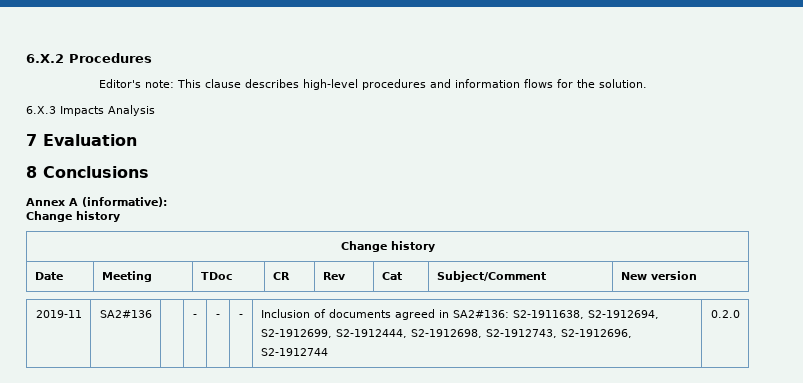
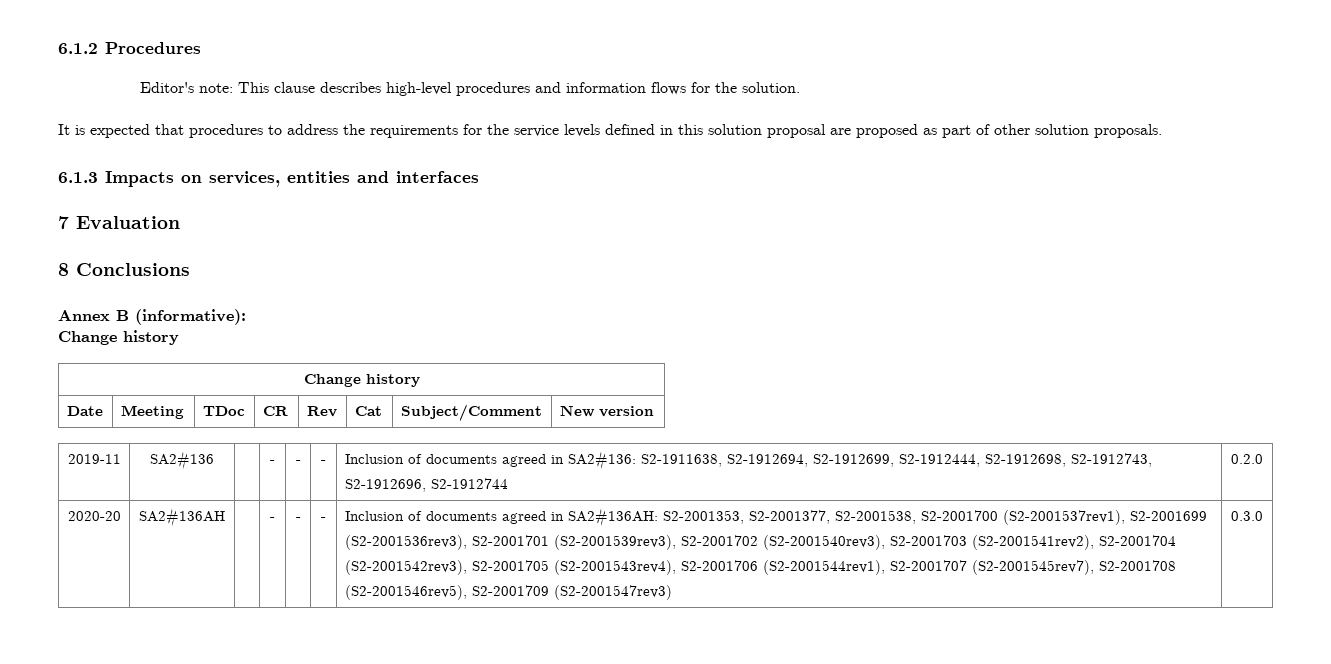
- 6.X.2 Procedures
+ 6.1.2 Procedures
- 6.X.3 Impacts Analysis
+ It is expected that procedures to address the requirements for the service levels defined in this solution proposal are proposed as part of other solution proposals.
+ 6.1.3 Impacts on services, entities and interfaces
- Annex A (informative):
+ Annex B (informative):
+ 2020-20 | SA2#136AH | | - | - | - | Inclusion of documents agreed in SA2#136AH: S2-2001353, S2-2001377, S2-2001538, S2-2001700 (S2-2001537rev1), S2-2001699 (S2-2001536rev3), S2-2001701 (S2-2001539rev3), S2-2001702 (S2-2001540rev3), S2-2001703 (S2-2001541rev2), S2-2001704 (S2-2001542rev3), S2-2001705 (S2-2001543rev4), S2-2001706 (S2-2001544rev1), S2-2001707 (S2-2001545rev7), S2-2001708 (S2-2001546rev5), S2-2001709 (S2-2001547rev3) | 0.3.0

